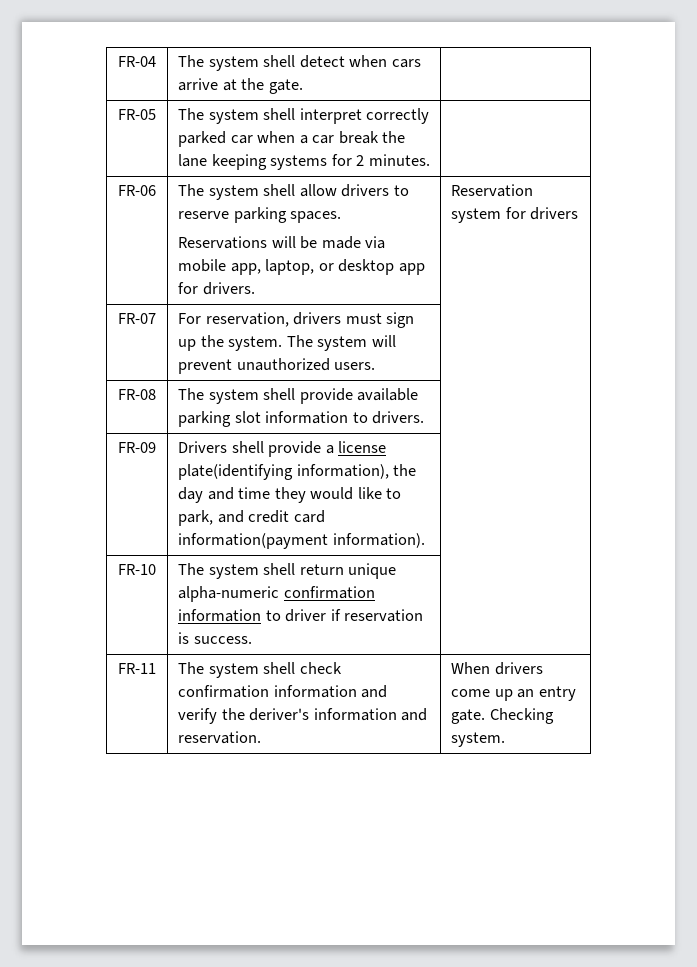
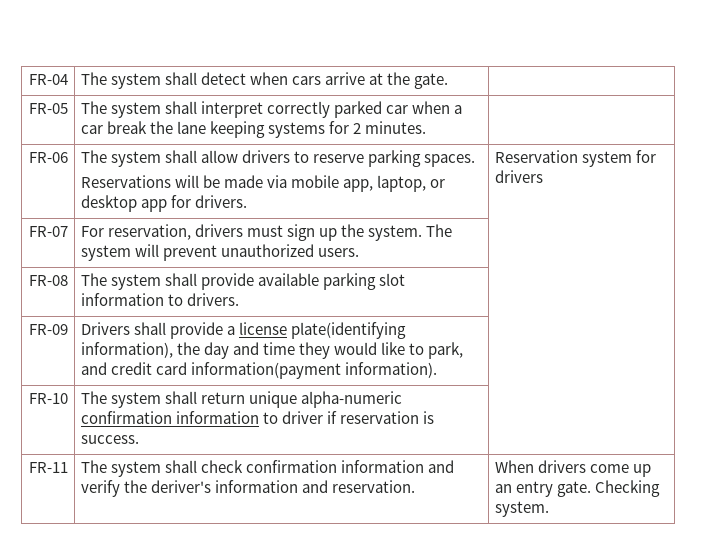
- FR-04 | The system shell detect when cars arrive at the gate. |
+ FR-04 | The system shall detect when cars arrive at the gate. |
- FR-05 | The system shell interpret correctly parked car when a car break the lane keeping systems for 2 minutes. |
+ FR-05 | The system shall interpret correctly parked car when a car break the lane keeping systems for 2 minutes. |
- FR-06 | The system shell allow drivers to reserve parking spaces.
+ FR-06 | The system shall allow drivers to reserve parking spaces.
- FR-08 | The system shell provide available parking slot information to drivers. |
+ FR-08 | The system shall provide available parking slot information to drivers. |
- FR-09 | Drivers shell provide a license plate(identifying information), the day and time they would like to park, and credit card information(payment information). |
+ FR-09 | Drivers shall provide a license plate(identifying information), the day and time they would like to park, and credit card information(payment information). |
- FR-10 | The system shell return unique alpha-numeric confirmation information to driver if reservation is success. |
+ FR-10 | The system shall return unique alpha-numeric confirmation information to driver if reservation is success. |
- FR-11 | The system shell check confirmation information and verify the deriver's information and reservation. | When drivers come up an entry gate. Checking system.
+ FR-11 | The system shall check confirmation information and verify the deriver's information and reservation. | When drivers come up an entry gate. Checking system.

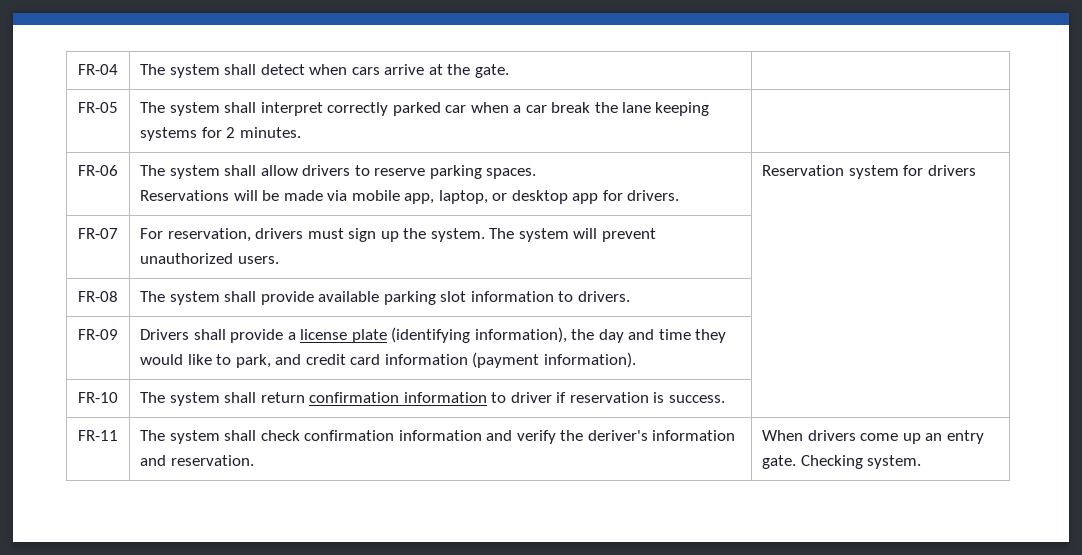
- FR-09 | Drivers shall provide a license plate(identifying information), the day and time they would like to park, and credit card information(payment information). |
+ FR-09 | Drivers shall provide a license plate (identifying information), the day and time they would like to park, and credit card information (payment information). |
- FR-10 | The system shall return unique alpha-numeric confirmation information to driver if reservation is success. |
+ FR-10 | The system shall return confirmation information to driver if reservation is success. |

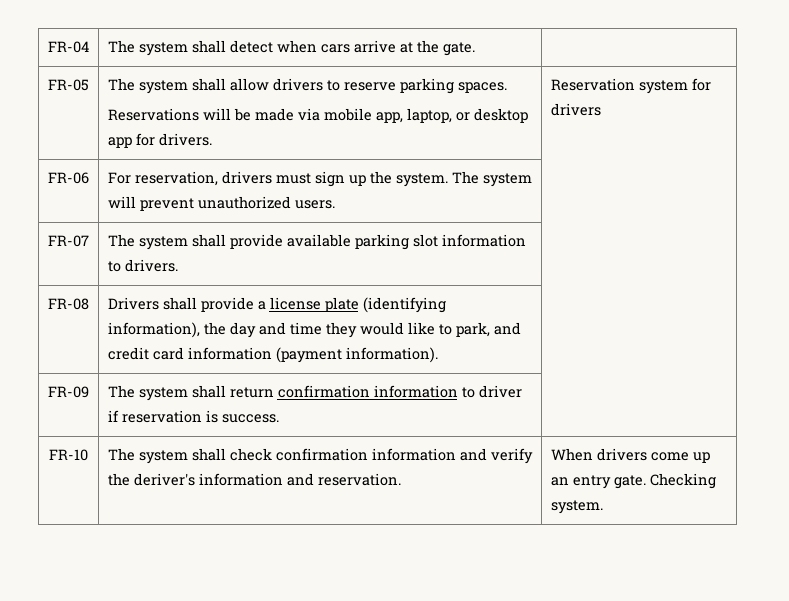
- FR-05 | The system shall interpret correctly parked car when a car break the lane keeping systems for 2 minutes. |
- FR-06 | The system shall allow drivers to reserve parking spaces.
+ FR-05 | The system shall allow drivers to reserve parking spaces.
- FR-07 | For reservation, drivers must sign up the system. The system will prevent unauthorized users. |
+ FR-06 | For reservation, drivers must sign up the system. The system will prevent unauthorized users. |
- FR-08 | The system shall provide available parking slot information to drivers. |
+ FR-07 | The system shall provide available parking slot information to drivers. |
- FR-09 | Drivers shall provide a license plate (identifying information), the day and time they would like to park, and credit card information (payment information). |
+ FR-08 | Drivers shall provide a license plate (identifying information), the day and time they would like to park, and credit card information (payment information). |
- FR-10 | The system shall return confirmation information to driver if reservation is success. |
+ FR-09 | The system shall return confirmation information to driver if reservation is success. |
- FR-11 | The system shall check confirmation information and verify the deriver's information and reservation. | When drivers come up an entry gate. Checking system.
+ FR-10 | The system shall check confirmation information and verify the deriver's information and reservation. | When drivers come up an entry gate. Checking system.

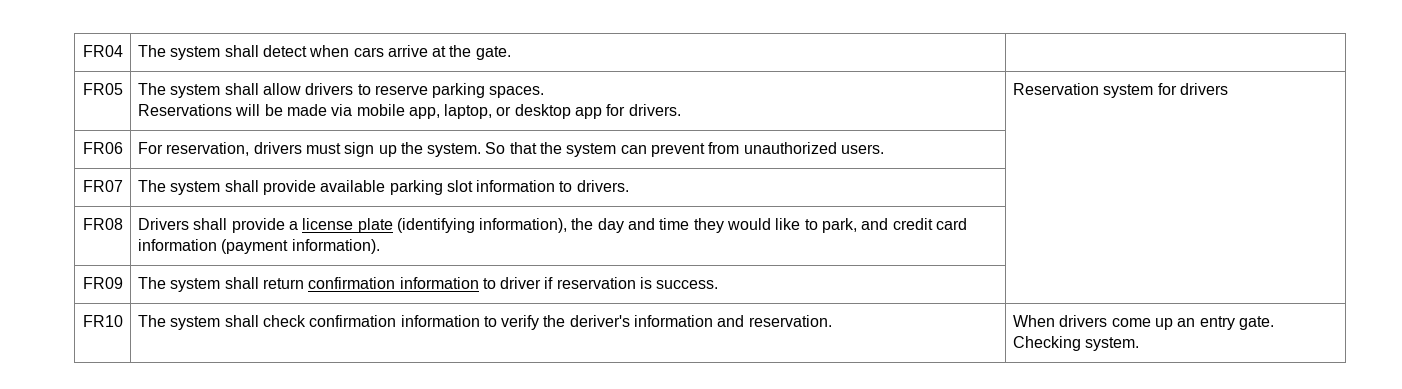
- FR-04 | The system shall detect when cars arrive at the gate. |
+ FR04 | The system shall detect when cars arrive at the gate. |
- FR-05 | The system shall allow drivers to reserve parking spaces.
+ FR05 | The system shall allow drivers to reserve parking spaces.
- FR-06 | For reservation, drivers must sign up the system. The system will prevent unauthorized users. |
+ FR06 | For reservation, drivers must sign up the system. So that the system can prevent from unauthorized users. |
- FR-07 | The system shall provide available parking slot information to drivers. |
+ FR07 | The system shall provide available parking slot information to drivers. |
- FR-08 | Drivers shall provide a license plate (identifying information), the day and time they would like to park, and credit card information (payment information). |
+ FR08 | Drivers shall provide a license plate (identifying information), the day and time they would like to park, and credit card information (payment information). |
- FR-09 | The system shall return confirmation information to driver if reservation is success. |
+ FR09 | The system shall return confirmation information to driver if reservation is success. |
- FR-10 | The system shall check confirmation information and verify the deriver's information and reservation. | When drivers come up an entry gate. Checking system.
+ FR10 | The system shall check confirmation information to verify the deriver's information and reservation. | When drivers come up an entry gate. Checking system.

